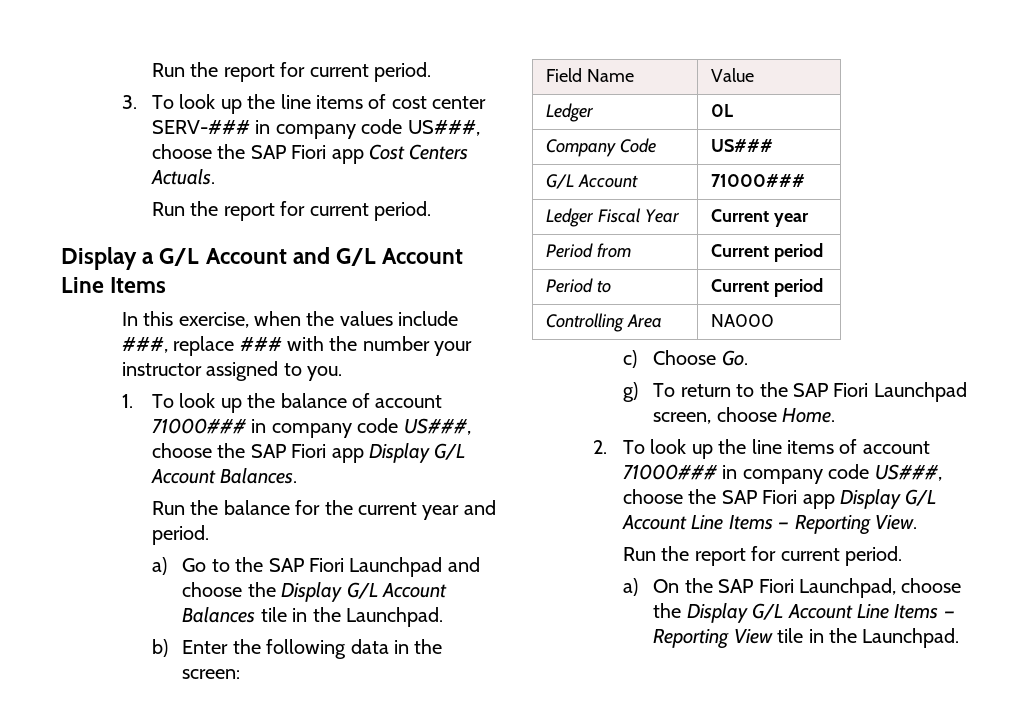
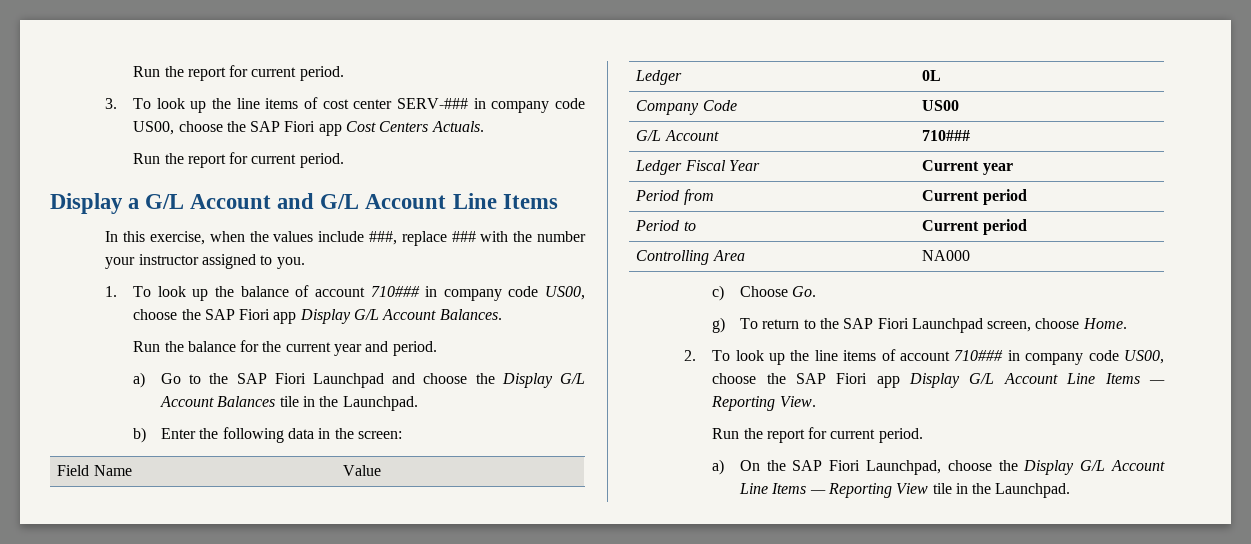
- 3. To look up the line items of cost center SERV-### in company code US###, choose the SAP Fiori app Cost Centers Actuals.
+ 3. To look up the line items of cost center SERV-### in company code US00, choose the SAP Fiori app Cost Centers Actuals.
- 1. To look up the balance of account 71000### in company code US###, choose the SAP Fiori app Display G/L Account Balances.
+ 1. To look up the balance of account 710### in company code US00, choose the SAP Fiori app Display G/L Account Balances.
- Company Code | US###
+ Company Code | US00
- G/L Account | 71000###
+ G/L Account | 710###
- 2. To look up the line items of account 71000### in company code US###, choose the SAP Fiori app Display G/L Account Line Items — Reporting View.
+ 2. To look up the line items of account 710### in company code US00, choose the SAP Fiori app Display G/L Account Line Items — Reporting View.

